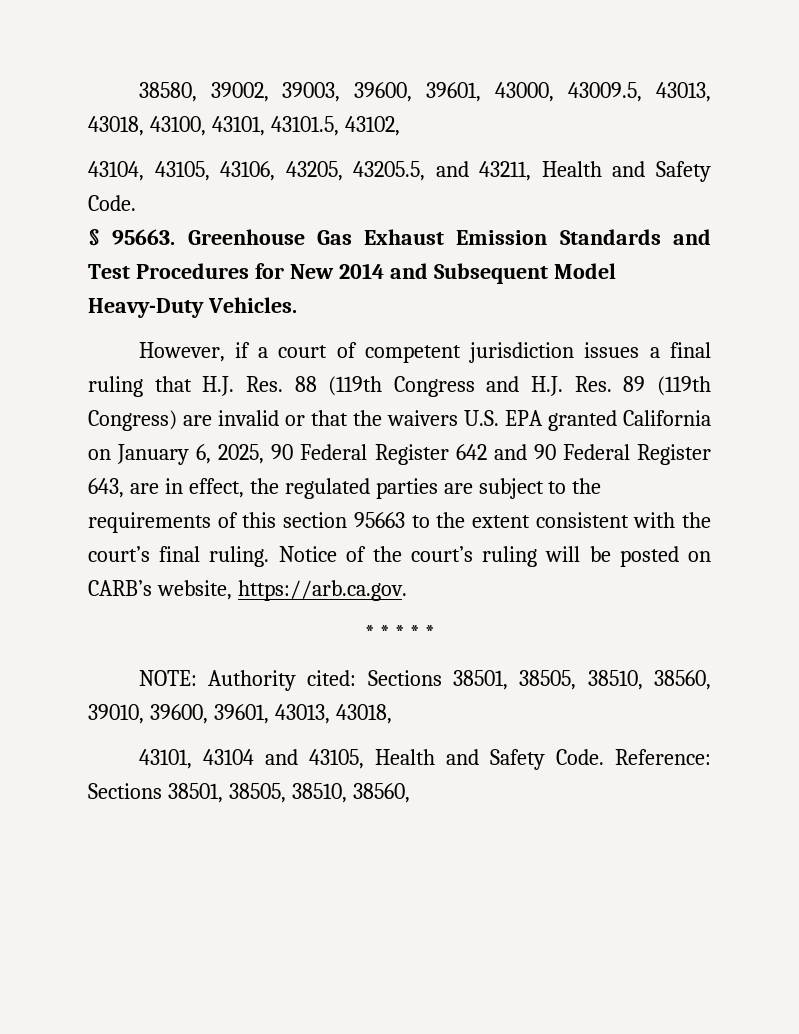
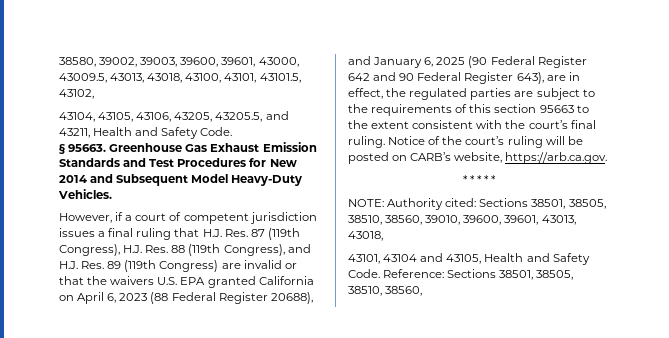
- However, if a court of competent jurisdiction issues a final ruling that H.J. Res. 88 (119th Congress and H.J. Res. 89 (119th Congress) are invalid or that the waivers U.S. EPA granted California on January 6, 2025, 90 Federal Register 642 and 90 Federal Register 643, are in effect, the regulated parties are subject to the requirements of this section 95663 to the extent consistent with the court’s final ruling.
+ However, if a court of competent jurisdiction issues a final ruling that H.J. Res. 87 (119th Congress), H.J. Res. 88 (119th Congress), and H.J. Res. 89 (119th Congress) are invalid or that the waivers U.S. EPA granted California on April 6, 2023 (88 Federal Register 20688), and January 6, 2025 (90 Federal Register 642 and 90 Federal Register 643), are in effect, the regulated parties are subject to the requirements of this section 95663 to the extent consistent with the court’s final ruling.

